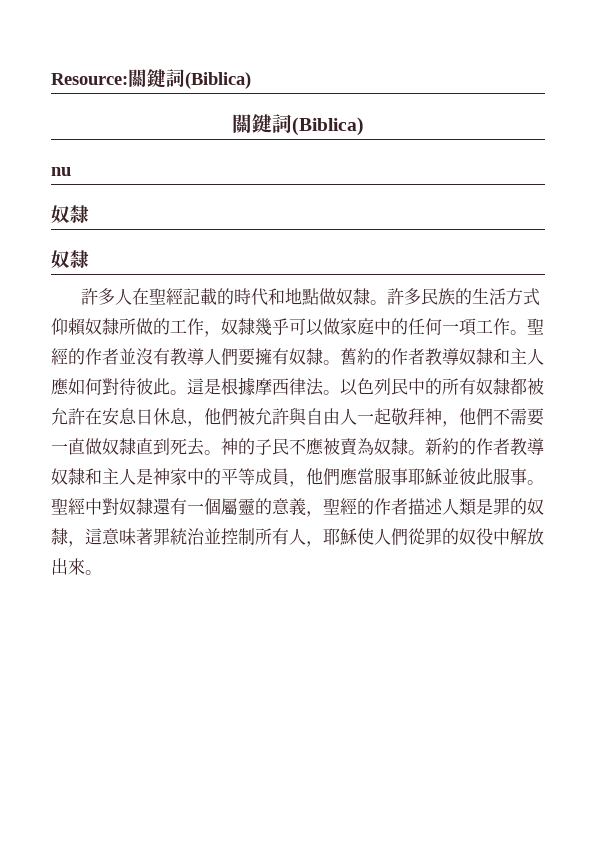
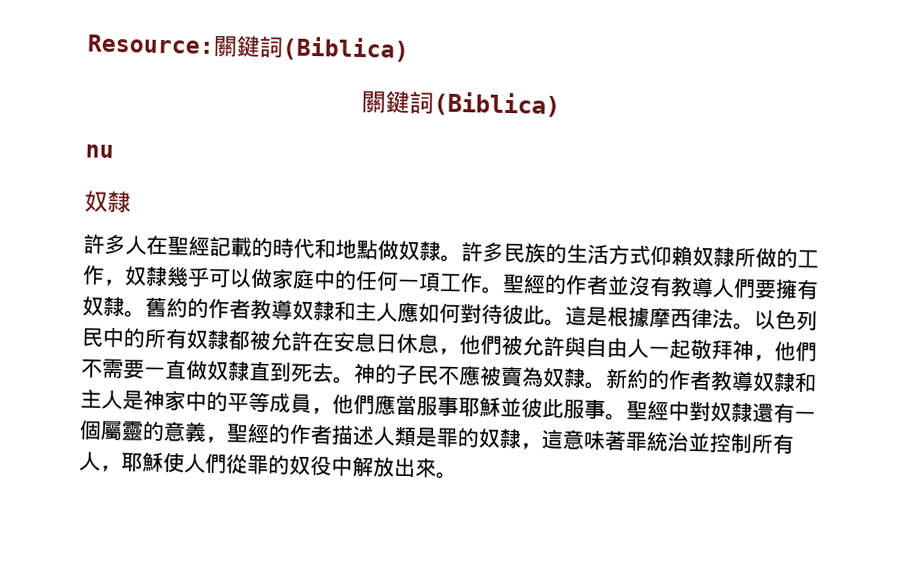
  nu
- 奴隸

